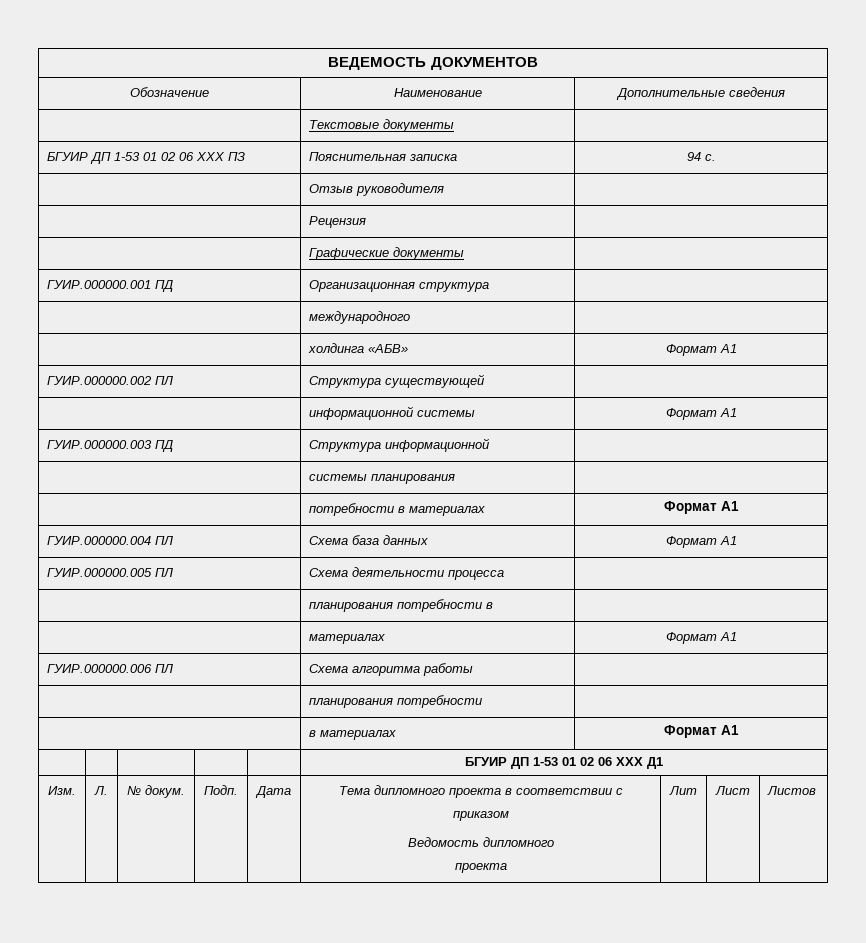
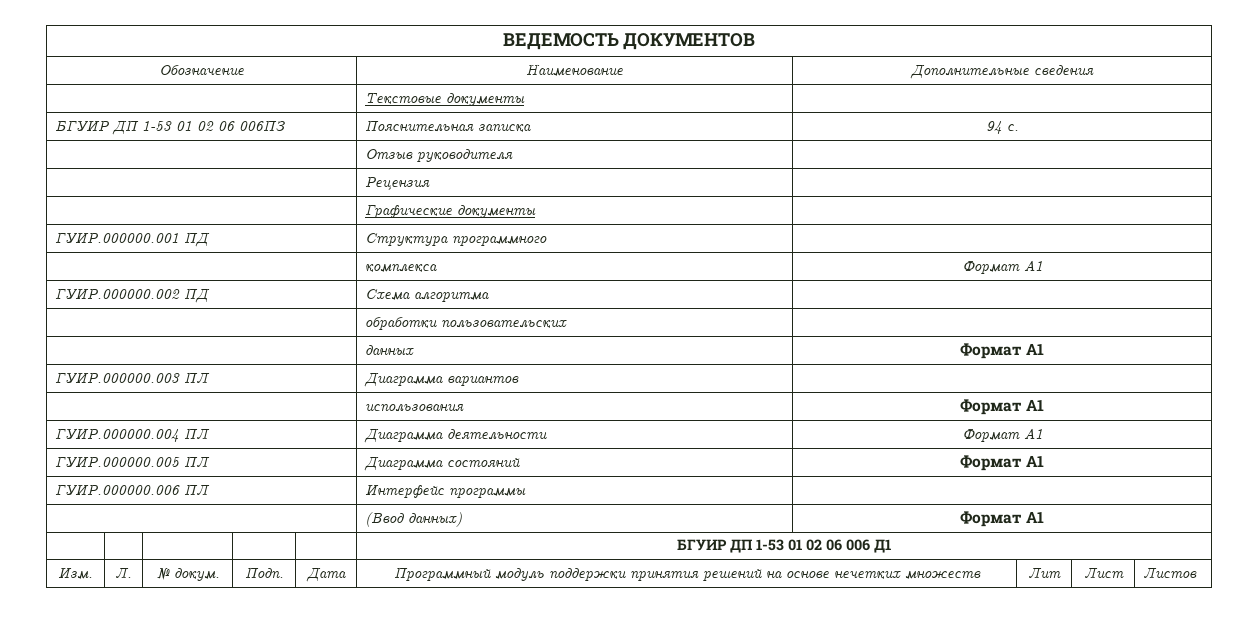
- БГУИР ДП 1-53 01 02 06 ХХХ ПЗ | Пояснительная записка | 94 с.
+ БГУИР ДП 1-53 01 02 06 006ПЗ | Пояснительная записка | 94 с.
- ГУИР.000000.001 ПД | Организационная структура |
- | международного |
- | холдинга «АБВ» | Формат А1
- ГУИР.000000.002 ПЛ | Структура существующей |
- | информационной системы | Формат А1
- ГУИР.000000.003 ПД | Структура информационной |
- | системы планирования |
- | потребности в материалах | Формат А1
+ ГУИР.000000.001 ПД | Структура программного |
+ | комплекса | Формат А1
+ ГУИР.000000.002 ПД | Схема алгоритма |
+ | обработки пользовательских |
+ | данных | Формат А1
+ ГУИР.000000.003 ПЛ | Диаграмма вариантов |
+ | использования | Формат А1
- ГУИР.000000.004 ПЛ | Схема база данных | Формат А1
+ ГУИР.000000.004 ПЛ | Диаграмма деятельности | Формат А1
- ГУИР.000000.005 ПЛ | Схема деятельности процесса |
- | планирования потребности в |
- | материалах | Формат А1
- ГУИР.000000.006 ПЛ | Схема алгоритма работы |
- | планирования потребности |
- | в материалах | Формат А1
+ ГУИР.000000.005 ПЛ | Диаграмма состояний | Формат А1
+ ГУИР.000000.006 ПЛ | Интерфейс программы |
+ | (Ввод данных) | Формат А1
- | | | | | БГУИР ДП 1-53 01 02 06 ХХХ Д1
+ | | | | | БГУИР ДП 1-53 01 02 06 006 Д1
- Изм. | Л. | № докум. | Подп. | Дата | Тема дипломного проекта в соответствии с приказом
- Ведомость дипломного
- проекта | Лит | Лист | Листов
+ Изм. | Л. | № докум. | Подп. | Дата | Программный модуль поддержки принятия решений на основе нечетких множеств | Лит | Лист | Листов

